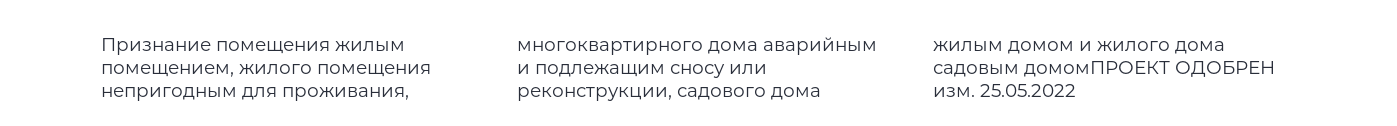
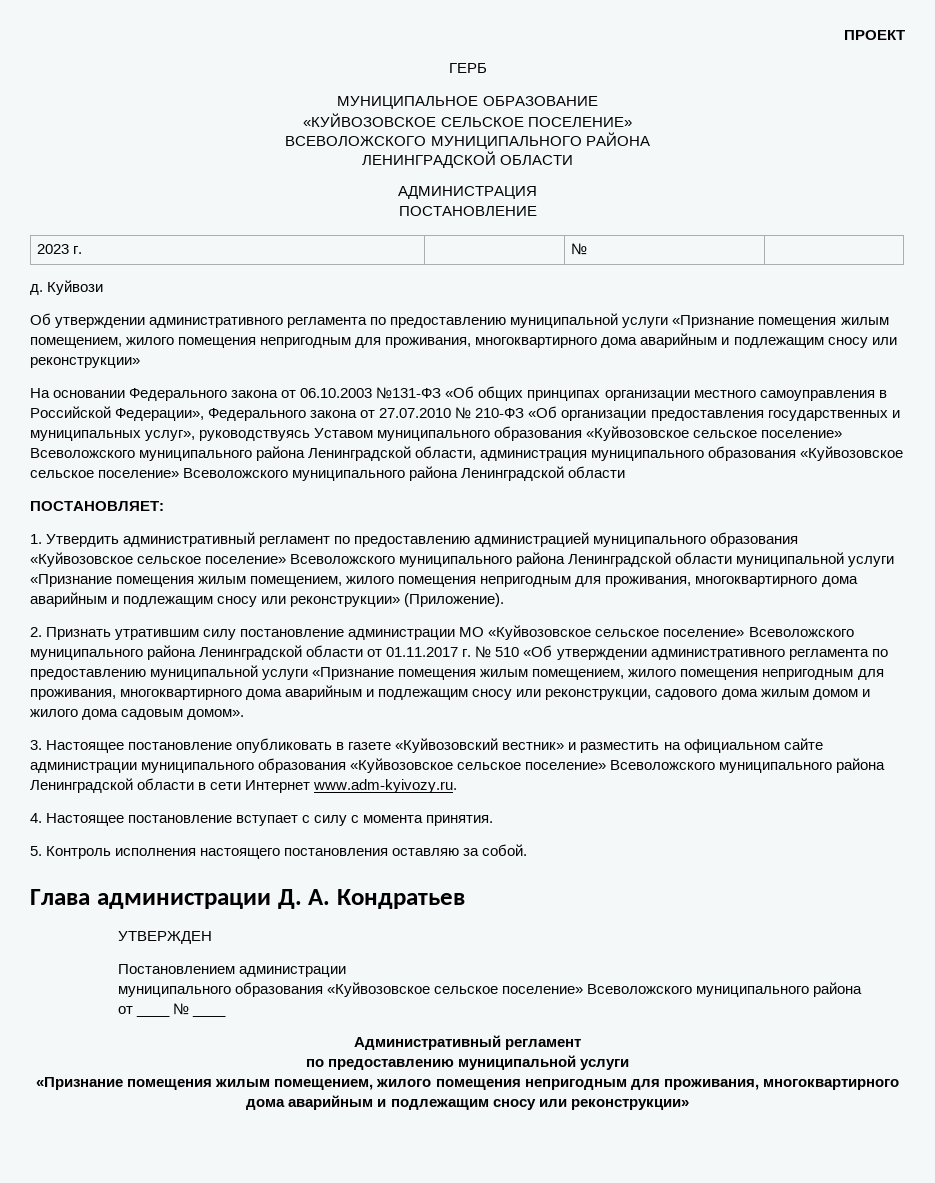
- Признание помещения жилым помещением, жилого помещения непригодным для проживания, многоквартирного дома аварийным и подлежащим сносу или реконструкции, садового дома жилым домом и жилого дома садовым домомПРОЕКТ ОДОБРЕН изм. 25.05.2022
+ ПРОЕКТ
+ ГЕРБ
+ МУНИЦИПАЛЬНОЕ ОБРАЗОВАНИЕ
+ «КУЙВОЗОВСКОЕ СЕЛЬСКОЕ ПОСЕЛЕНИЕ»
+ ВСЕВОЛОЖСКОГО МУНИЦИПАЛЬНОГО РАЙОНА
+ ЛЕНИНГРАДСКОЙ ОБЛАСТИ
+ АДМИНИСТРАЦИЯ
+ ПОСТАНОВЛЕНИЕ
+ 2023 г. | | № |
+ д. Куйвози
+ Об утверждении административного регламента по предоставлению муниципальной услуги «Признание помещения жилым помещением, жилого помещения непригодным для проживания, многоквартирного дома аварийным и подлежащим сносу или реконструкции»
+ На основании Федерального закона от 06.10.2003 №131-ФЗ «Об общих принципах организации местного самоуправления в Российской Федерации», Федерального закона от 27.07.2010 № 210-ФЗ «Об организации предоставления государственных и муниципальных услуг», руководствуясь Уставом муниципального образования «Куйвозовское сельское поселение» Всеволожского муниципального района Ленинградской области, администрация муниципального образования «Куйвозовское сельское поселение» Всеволожского муниципального района Ленинградской области
+ ПОСТАНОВЛЯЕТ:
+ 1. Утвердить административный регламент по предоставлению администрацией муниципального образования «Куйвозовское сельское поселение» Всеволожского муниципального района Ленинградской области муниципальной услуги «Признание помещения жилым помещением, жилого помещения непригодным для проживания, многоквартирного дома аварийным и подлежащим сносу или реконструкции» (Приложение).
+ 2. Признать утратившим силу постановление администрации МО «Куйвозовское сельское поселение» Всеволожского муниципального района Ленинградской области от 01.11.2017 г. № 510 «Об утверждении административного регламента по предоставлению муниципальной услуги «Признание помещения жилым помещением, жилого помещения непригодным для проживания, многоквартирного дома аварийным и подлежащим сносу или реконструкции, садового дома жилым домом и жилого дома садовым домом».
+ 3. Настоящее постановление опубликовать в газете «Куйвозовский вестник» и разместить на официальном сайте администрации муниципального образования «Куйвозовское сельское поселение» Всеволожского муниципального района Ленинградской области в сети Интернет www.adm-kyivozy.ru.
+ 4. Настоящее постановление вступает с силу с момента принятия.
+ 5. Контроль исполнения настоящего постановления оставляю за собой.
+ Глава администрации Д. А. Кондратьев
+ УТВЕРЖДЕН
+ Постановлением администрации
+ муниципального образования «Куйвозовское сельское поселение» Всеволожского муниципального района
+ от ____ № ____
+ Административный регламент
+ по предоставлению муниципальной услуги
+ «Признание помещения жилым помещением, жилого помещения непригодным для проживания, многоквартирного дома аварийным и подлежащим сносу или реконструкции»

